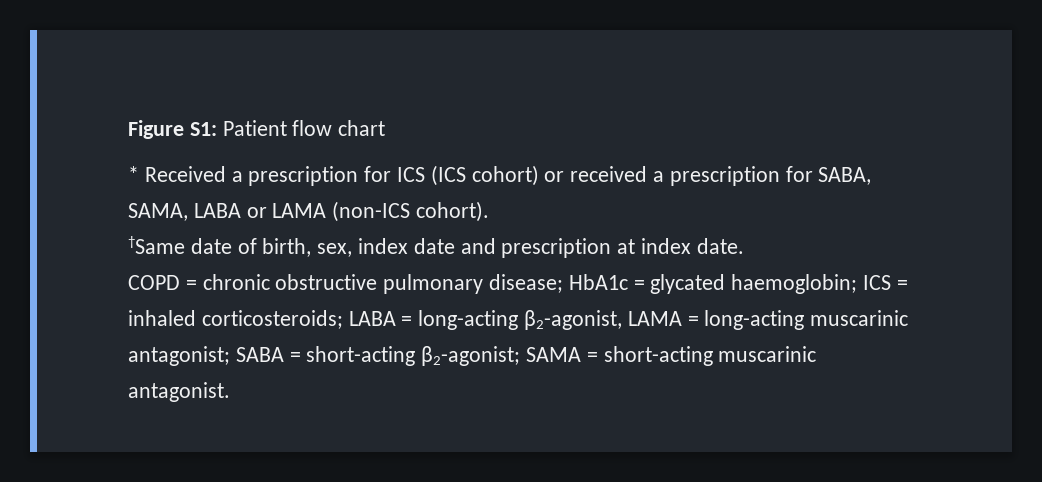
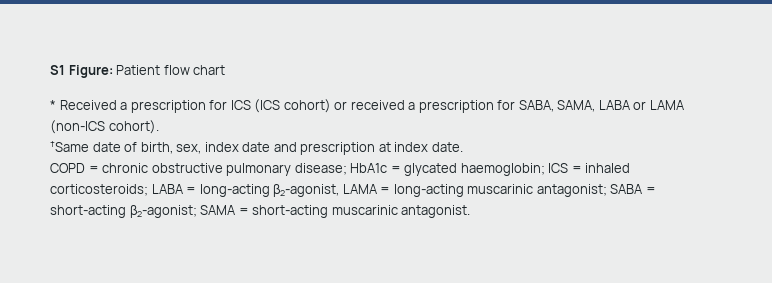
- Figure S1: Patient flow chart
+ S1 Figure: Patient flow chart

